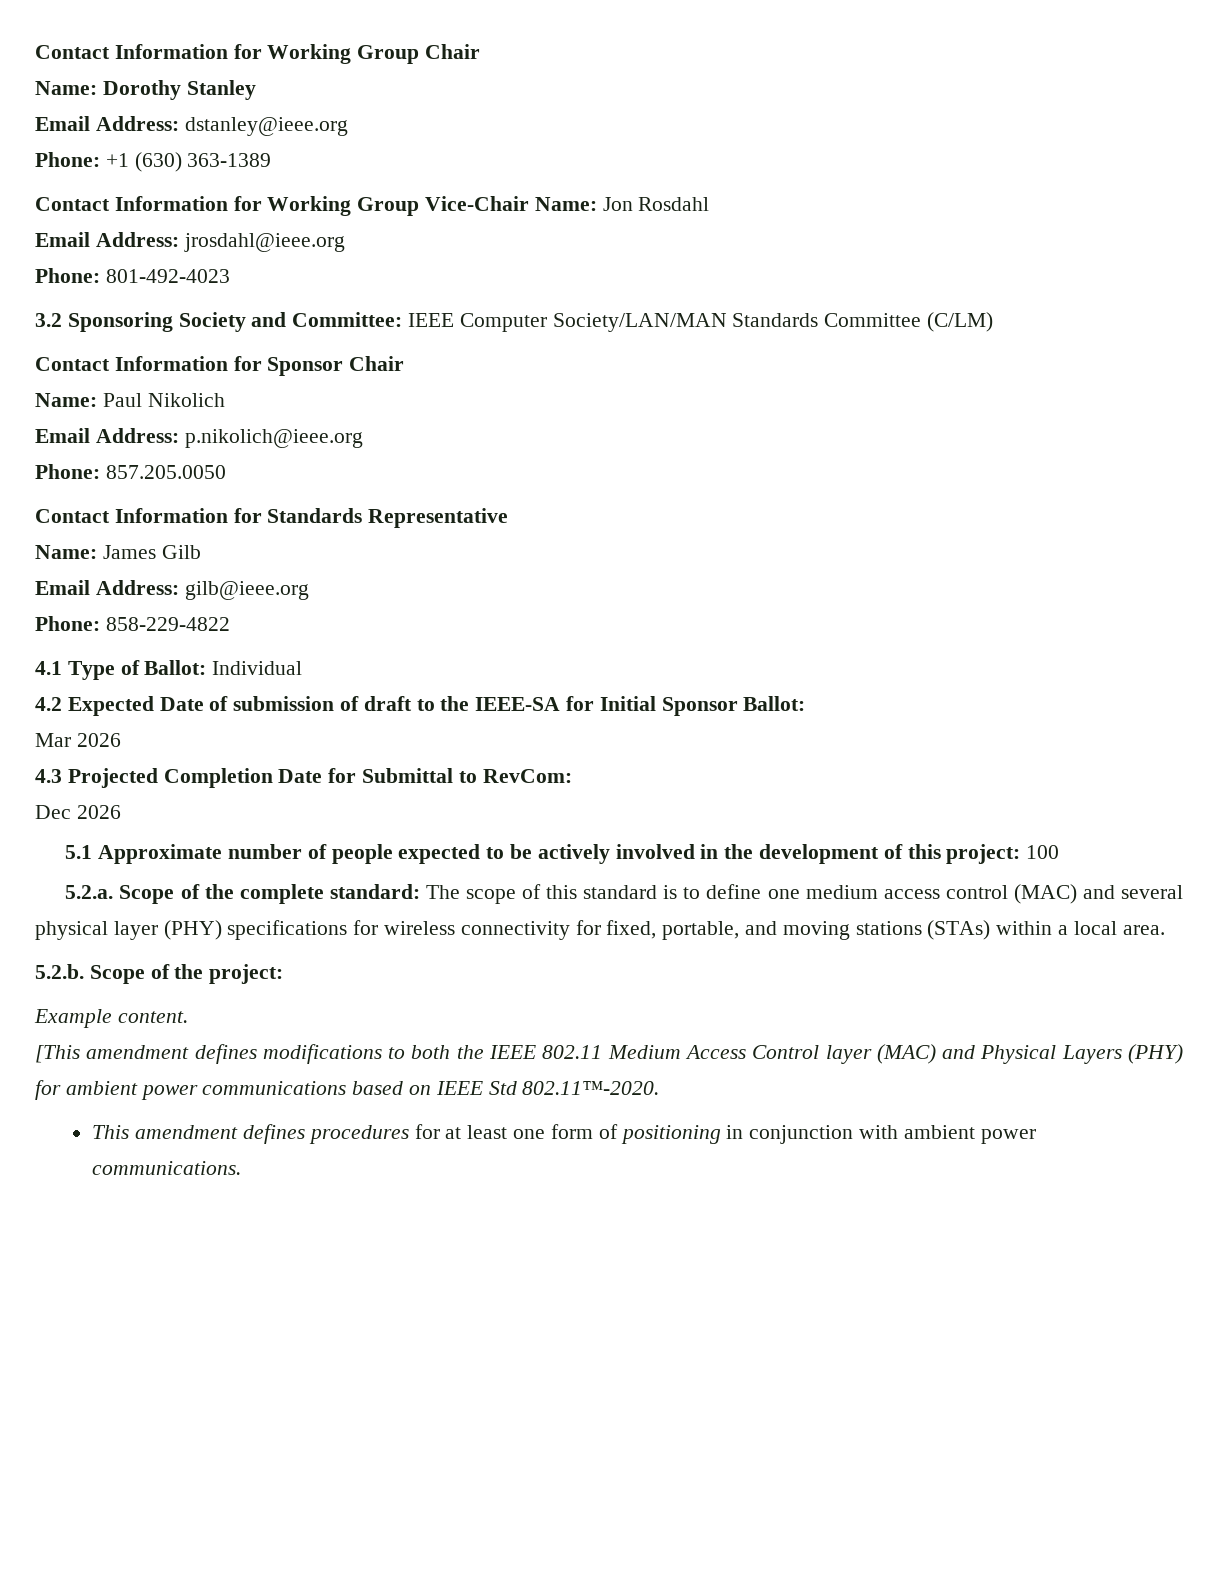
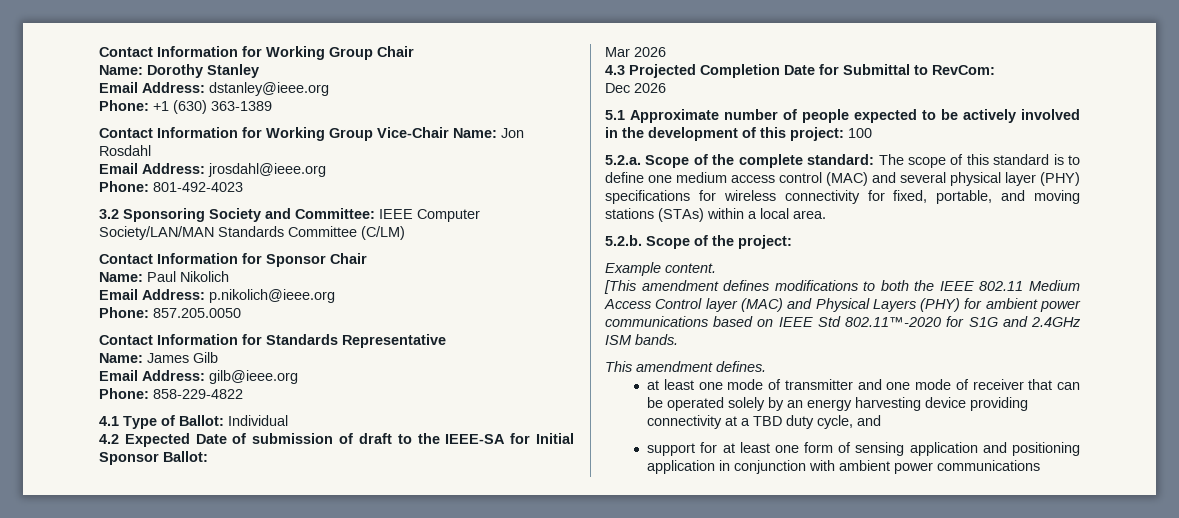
- [This amendment defines modifications to both the IEEE 802.11 Medium Access Control layer (MAC) and Physical Layers (PHY) for ambient power communications based on IEEE Std 802.11™-2020.
- This amendment defines procedures for at least one form of positioning in conjunction with ambient power communications.
+ [This amendment defines modifications to both the IEEE 802.11 Medium Access Control layer (MAC) and Physical Layers (PHY) for ambient power communications based on IEEE Std 802.11™-2020 for S1G and 2.4GHz ISM bands.
+ This amendment defines.
+ at least one mode of transmitter and one mode of receiver that can be operated solely by an energy harvesting device providing connectivity at a TBD duty cycle, and
+ support for at least one form of sensing application and positioning application in conjunction with ambient power communications

